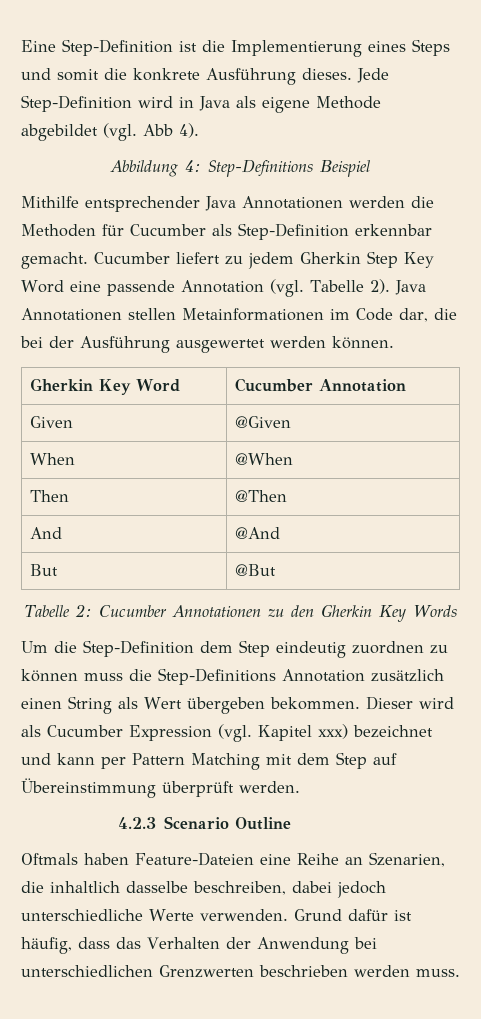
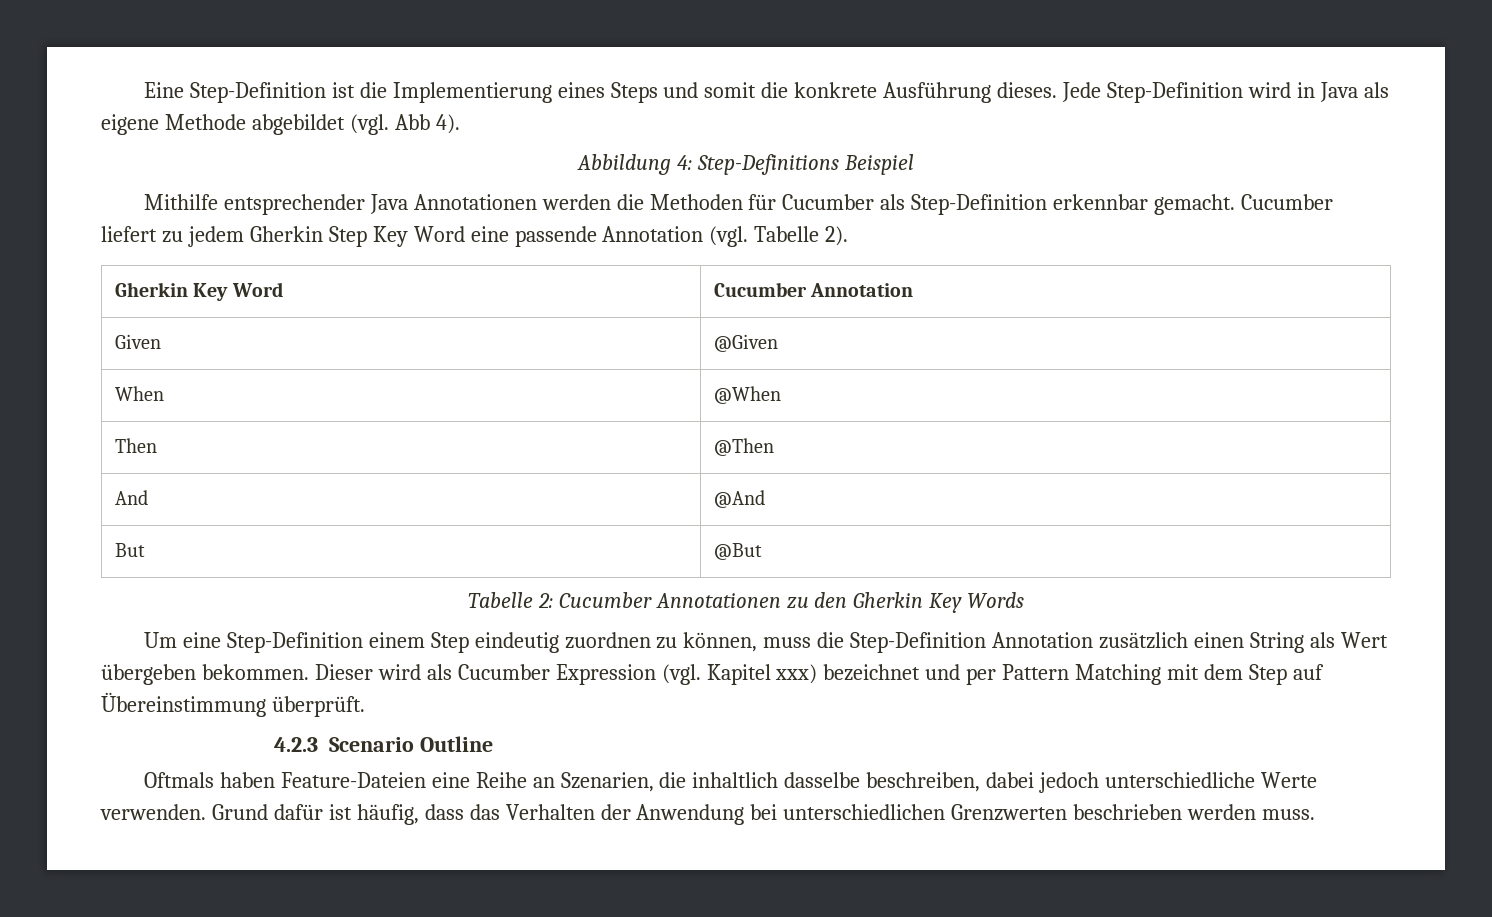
- Java Annotationen stellen Metainformationen im Code dar, die bei der Ausführung ausgewertet werden können.
- Um die Step-Definition dem Step eindeutig zuordnen zu können muss die Step-Definitions Annotation zusätzlich einen String als Wert übergeben bekommen.
+ Um eine Step-Definition einem Step eindeutig zuordnen zu können, muss die Step-Definition Annotation zusätzlich einen String als Wert übergeben bekommen.
- Dieser wird als Cucumber Expression (vgl. Kapitel xxx) bezeichnet und kann per Pattern Matching mit dem Step auf Übereinstimmung überprüft werden.
+ Dieser wird als Cucumber Expression (vgl. Kapitel xxx) bezeichnet und per Pattern Matching mit dem Step auf Übereinstimmung überprüft.

